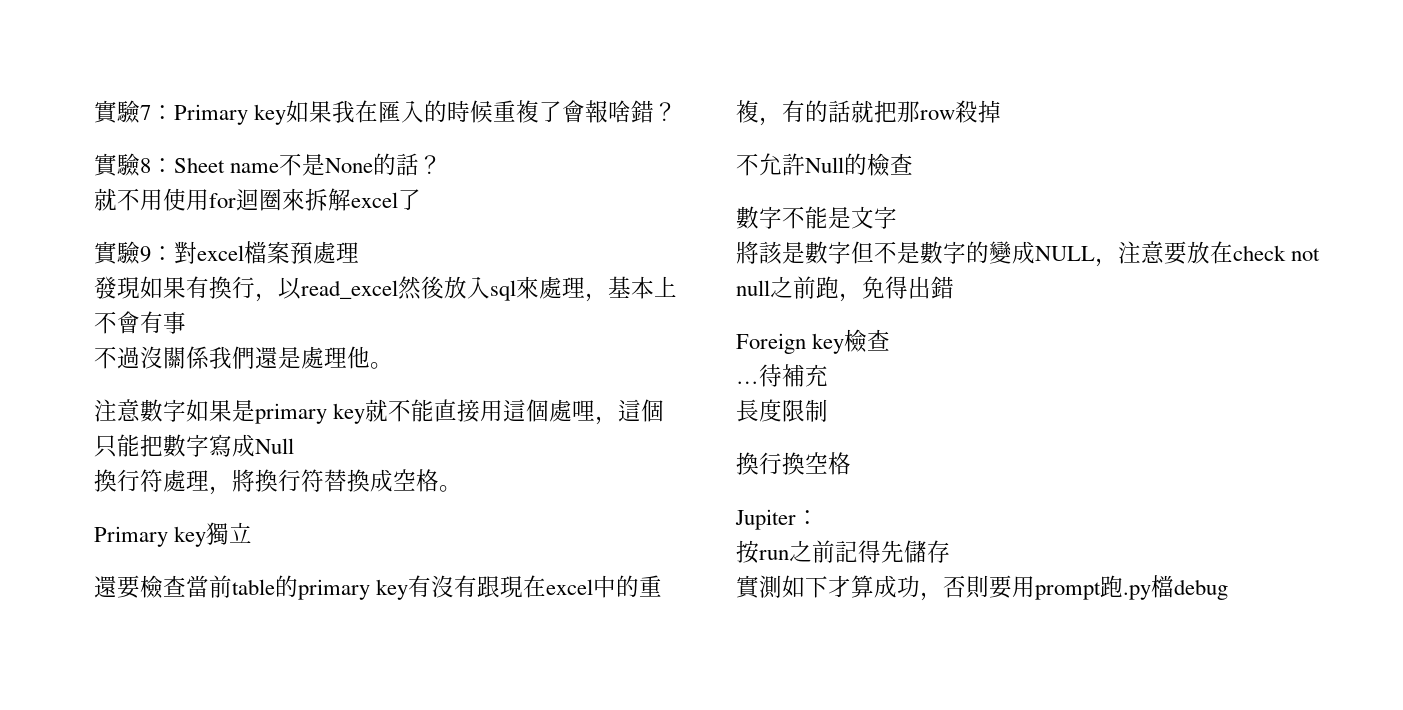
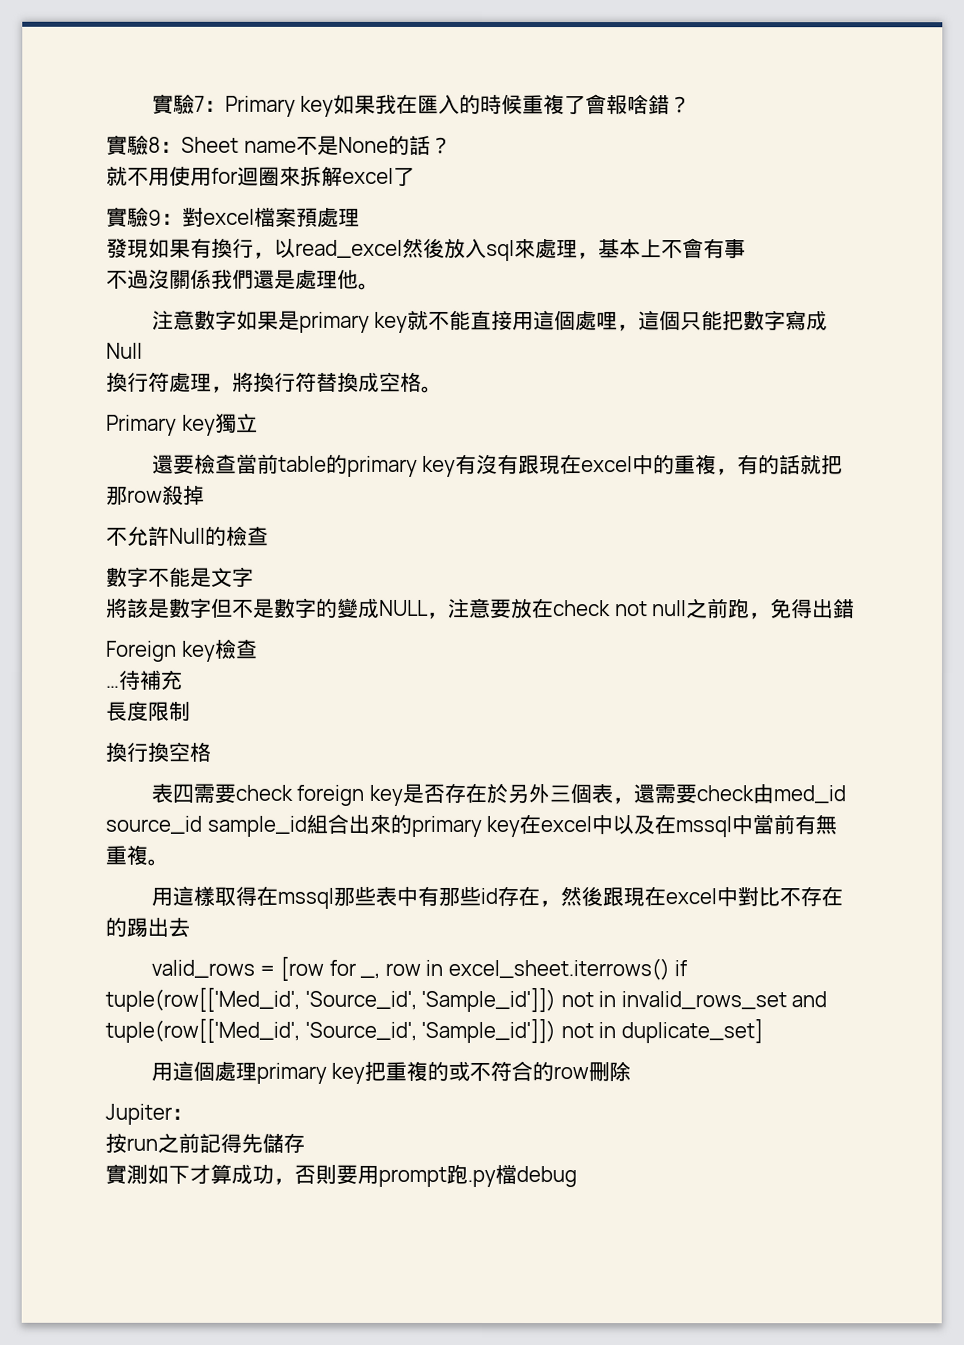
+ 表四需要check foreign key是否存在於另外三個表，還需要check由med_id source_id sample_id組合出來的primary key在excel中以及在mssql中當前有無重複。
+ 用這樣取得在mssql那些表中有那些id存在，然後跟現在excel中對比不存在的踢出去
+ valid_rows = [row for _, row in excel_sheet.iterrows() if tuple(row[['Med_id', 'Source_id', 'Sample_id']]) not in invalid_rows_set and tuple(row[['Med_id', 'Source_id', 'Sample_id']]) not in duplicate_set]
+ 用這個處理primary key把重複的或不符合的row刪除

